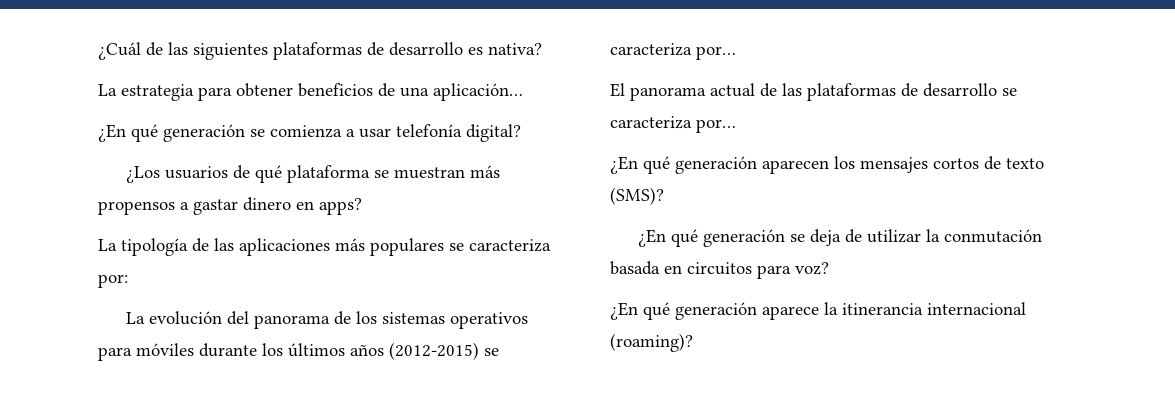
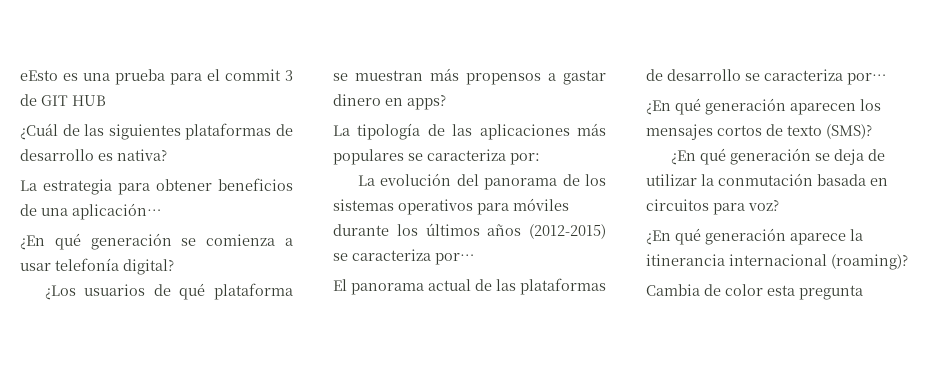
+ eEsto es una prueba para el commit 3 de GIT HUB
+ Cambia de color esta pregunta

